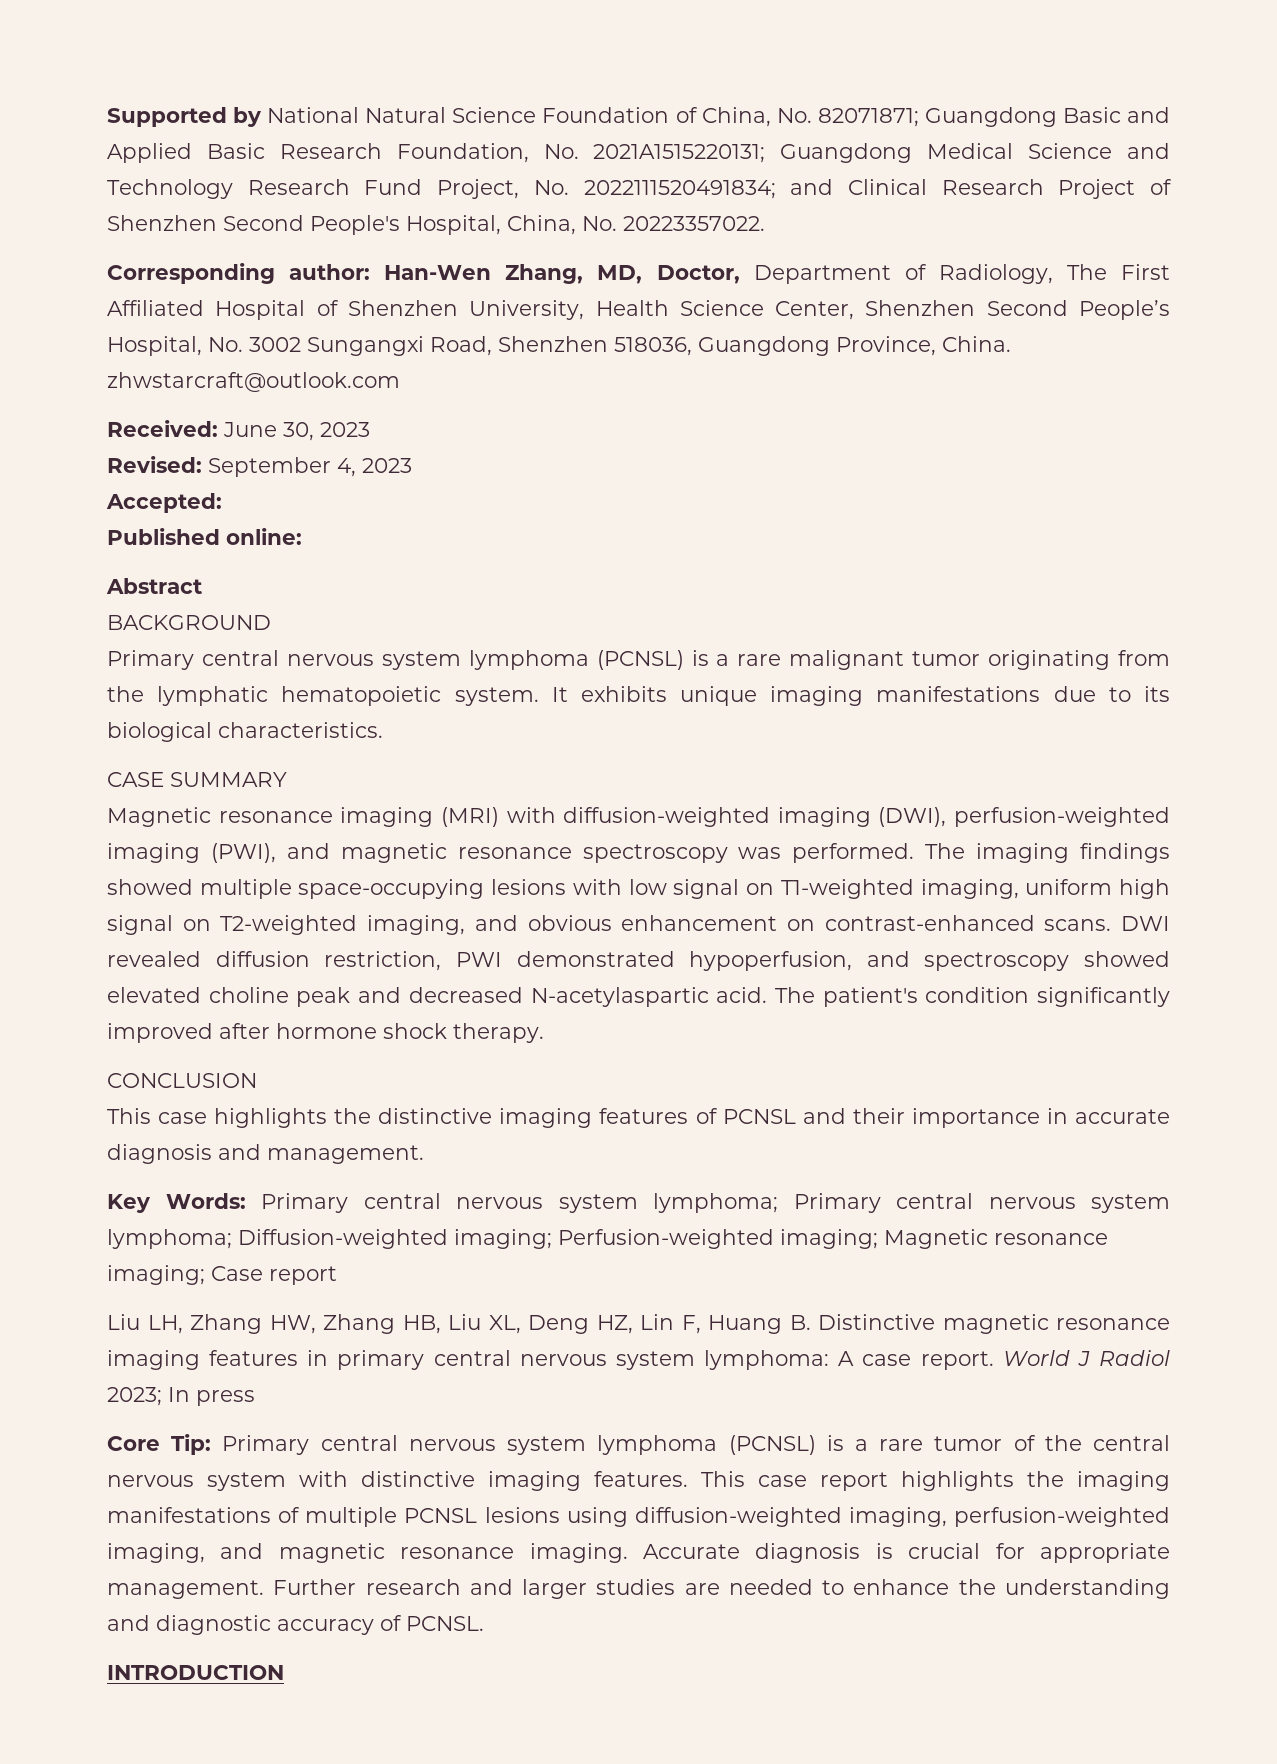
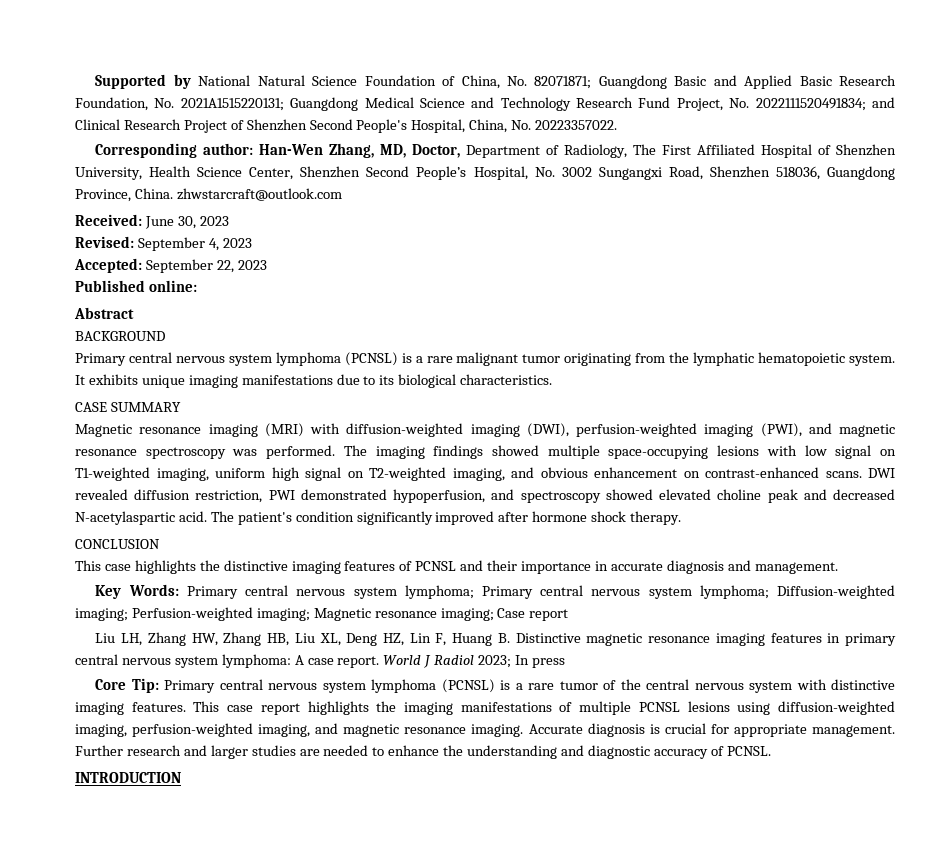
- Accepted:
+ Accepted: September 22, 2023

